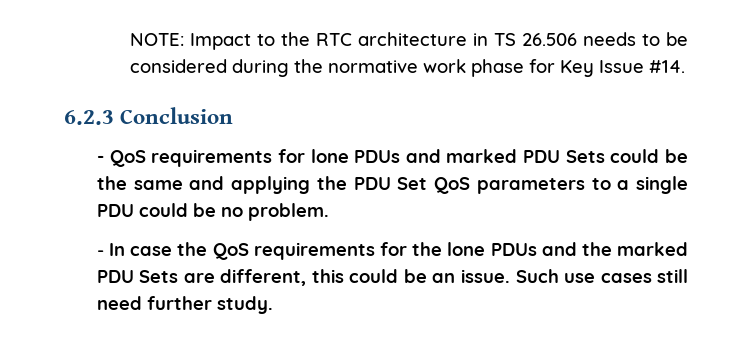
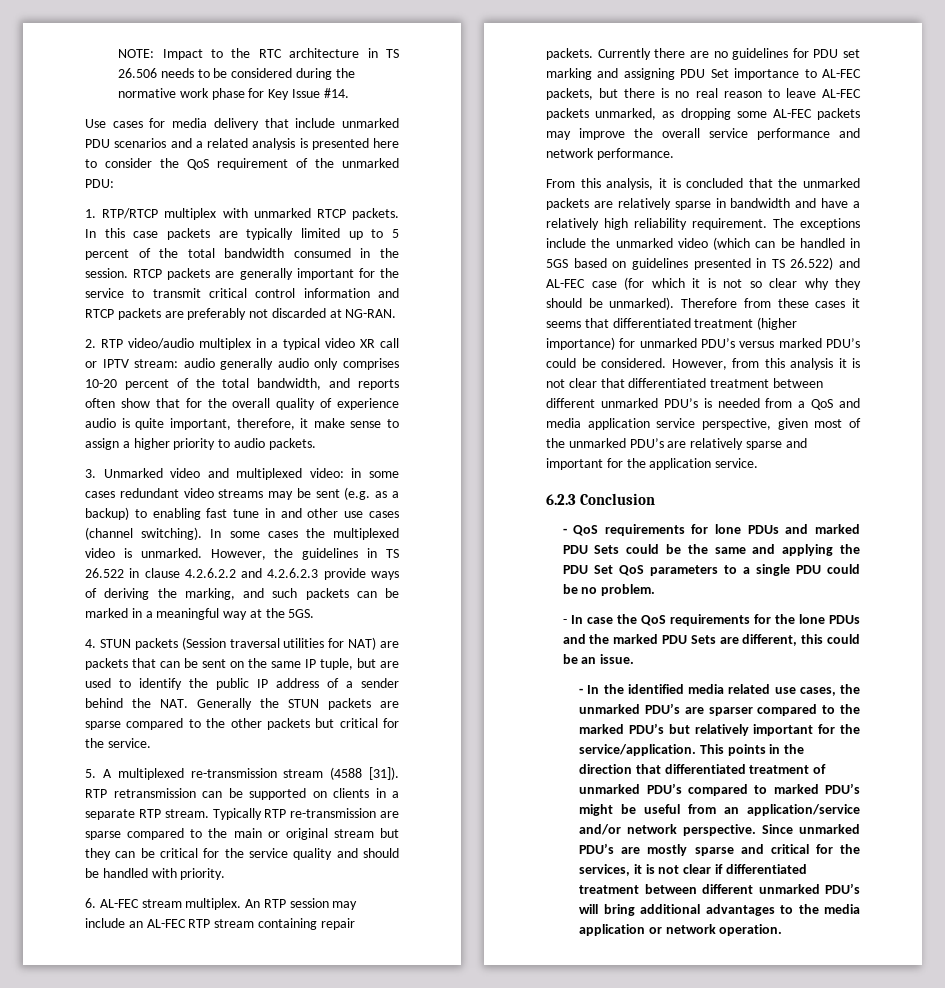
+ Use cases for media delivery that include unmarked PDU scenarios and a related analysis is presented here to consider the QoS requirement of the unmarked PDU:
+ 1. RTP/RTCP multiplex with unmarked RTCP packets. In this case packets are typically limited up to 5 percent of the total bandwidth consumed in the session. RTCP packets are generally important for the service to transmit critical control information and RTCP packets are preferably not discarded at NG-RAN.
+ 2. RTP video/audio multiplex in a typical video XR call or IPTV stream: audio generally audio only comprises 10-20 percent of the total bandwidth, and reports often show that for the overall quality of experience audio is quite important, therefore, it make sense to assign a higher priority to audio packets.
+ 3. Unmarked video and multiplexed video: in some cases redundant video streams may be sent (e.g. as a backup) to enabling fast tune in and other use cases (channel switching). In some cases the multiplexed video is unmarked. However, the guidelines in TS 26.522 in clause 4.2.6.2.2 and 4.2.6.2.3 provide ways of deriving the marking, and such packets can be marked in a meaningful way at the 5GS.
+ 4. STUN packets (Session traversal utilities for NAT) are packets that can be sent on the same IP tuple, but are used to identify the public IP address of a sender behind the NAT. Generally the STUN packets are sparse compared to the other packets but critical for the service.
+ 5. A multiplexed re-transmission stream (4588 [31]). RTP retransmission can be supported on clients in a separate RTP stream. Typically RTP re-transmission are sparse compared to the main or original stream but they can be critical for the service quality and should be handled with priority.
+ 6. AL-FEC stream multiplex. An RTP session may include an AL-FEC RTP stream containing repair packets. Currently there are no guidelines for PDU set marking and assigning PDU Set importance to AL-FEC packets, but there is no real reason to leave AL-FEC packets unmarked, as dropping some AL-FEC packets may improve the overall service performance and network performance.
+ From this analysis, it is concluded that the unmarked packets are relatively sparse in bandwidth and have a relatively high reliability requirement. The exceptions include the unmarked video (which can be handled in 5GS based on guidelines presented in TS 26.522) and AL-FEC case (for which it is not so clear why they should be unmarked). Therefore from these cases it seems that differentiated treatment (higher importance) for unmarked PDU’s versus marked PDU’s could be considered. However, from this analysis it is not clear that differentiated treatment between different unmarked PDU’s is needed from a QoS and media application service perspective, given most of the unmarked PDU’s are relatively sparse and important for the application service.
- - In case the QoS requirements for the lone PDUs and the marked PDU Sets are different, this could be an issue. Such use cases still need further study.
+ - In case the QoS requirements for the lone PDUs and the marked PDU Sets are different, this could be an issue.
+ - In the identified media related use cases, the unmarked PDU’s are sparser compared to the marked PDU’s but relatively important for the service/application. This points in the direction that differentiated treatment of unmarked PDU’s compared to marked PDU’s might be useful from an application/service and/or network perspective. Since unmarked PDU’s are mostly sparse and critical for the services, it is not clear if differentiated treatment between different unmarked PDU’s will bring additional advantages to the media application or network operation.

